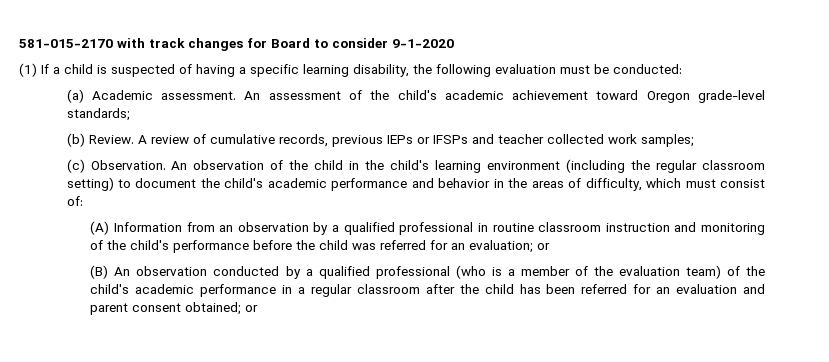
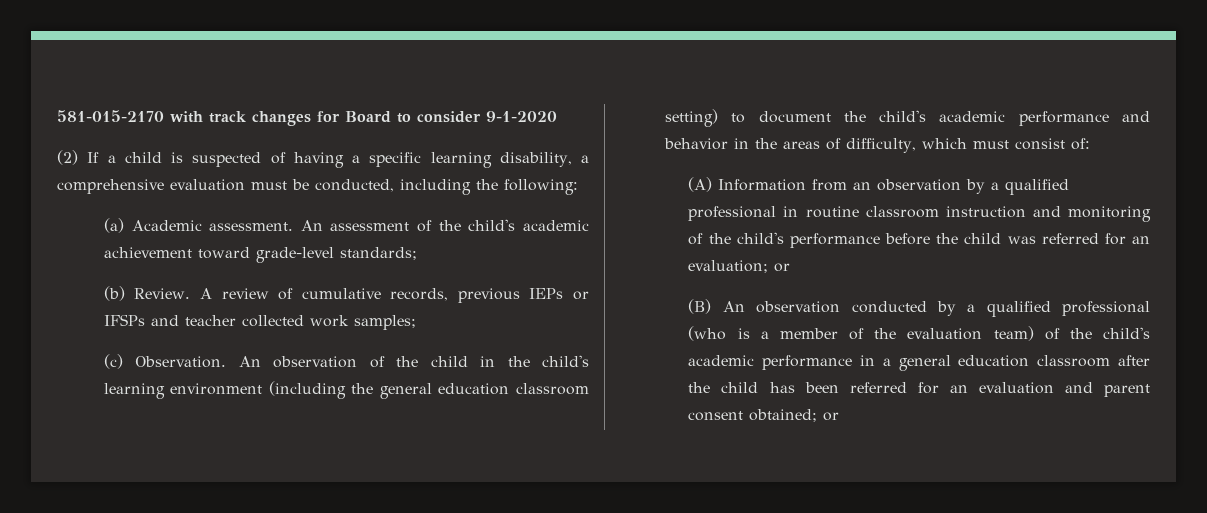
- (1) If a child is suspected of having a specific learning disability, the following evaluation must be conducted:
+ (2) If a child is suspected of having a specific learning disability, a comprehensive evaluation must be conducted, including the following:
- An assessment of the child's academic achievement toward Oregon grade-level standards;
+ An assessment of the child's academic achievement toward grade-level standards;
- An observation of the child in the child's learning environment (including the regular classroom setting) to document the child's academic performance and behavior in the areas of difficulty, which must consist of:
+ An observation of the child in the child's learning environment (including the general education classroom setting) to document the child's academic performance and behavior in the areas of difficulty, which must consist of:
- (B) An observation conducted by a qualified professional (who is a member of the evaluation team) of the child's academic performance in a regular classroom after the child has been referred for an evaluation and parent consent obtained; or
+ (B) An observation conducted by a qualified professional (who is a member of the evaluation team) of the child's academic performance in a general education classroom after the child has been referred for an evaluation and parent consent obtained; or

